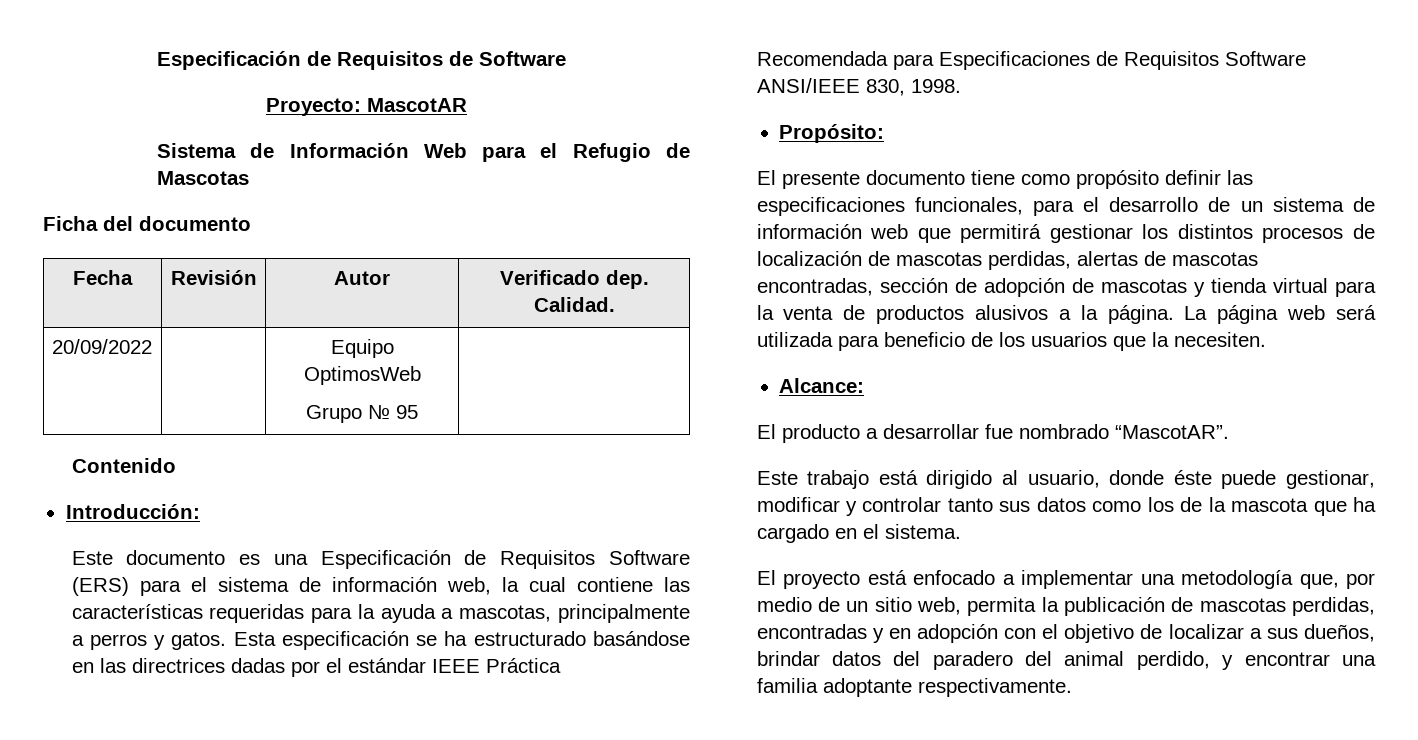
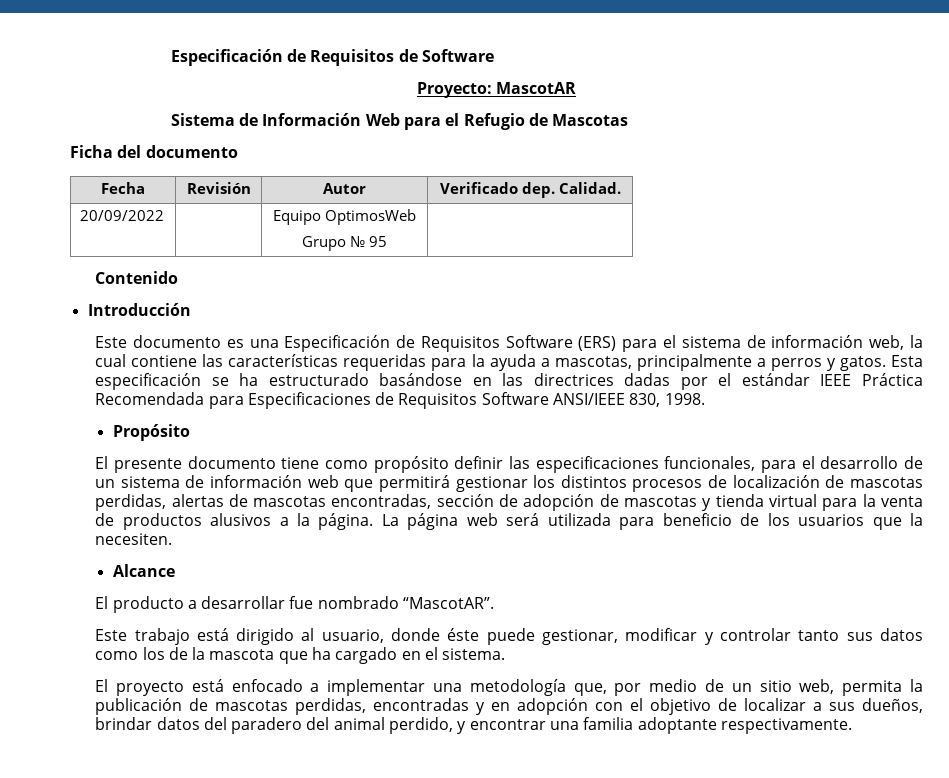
- Introducción:
+ Introducción
- Propósito:
+ Propósito
- Alcance:
+ Alcance

